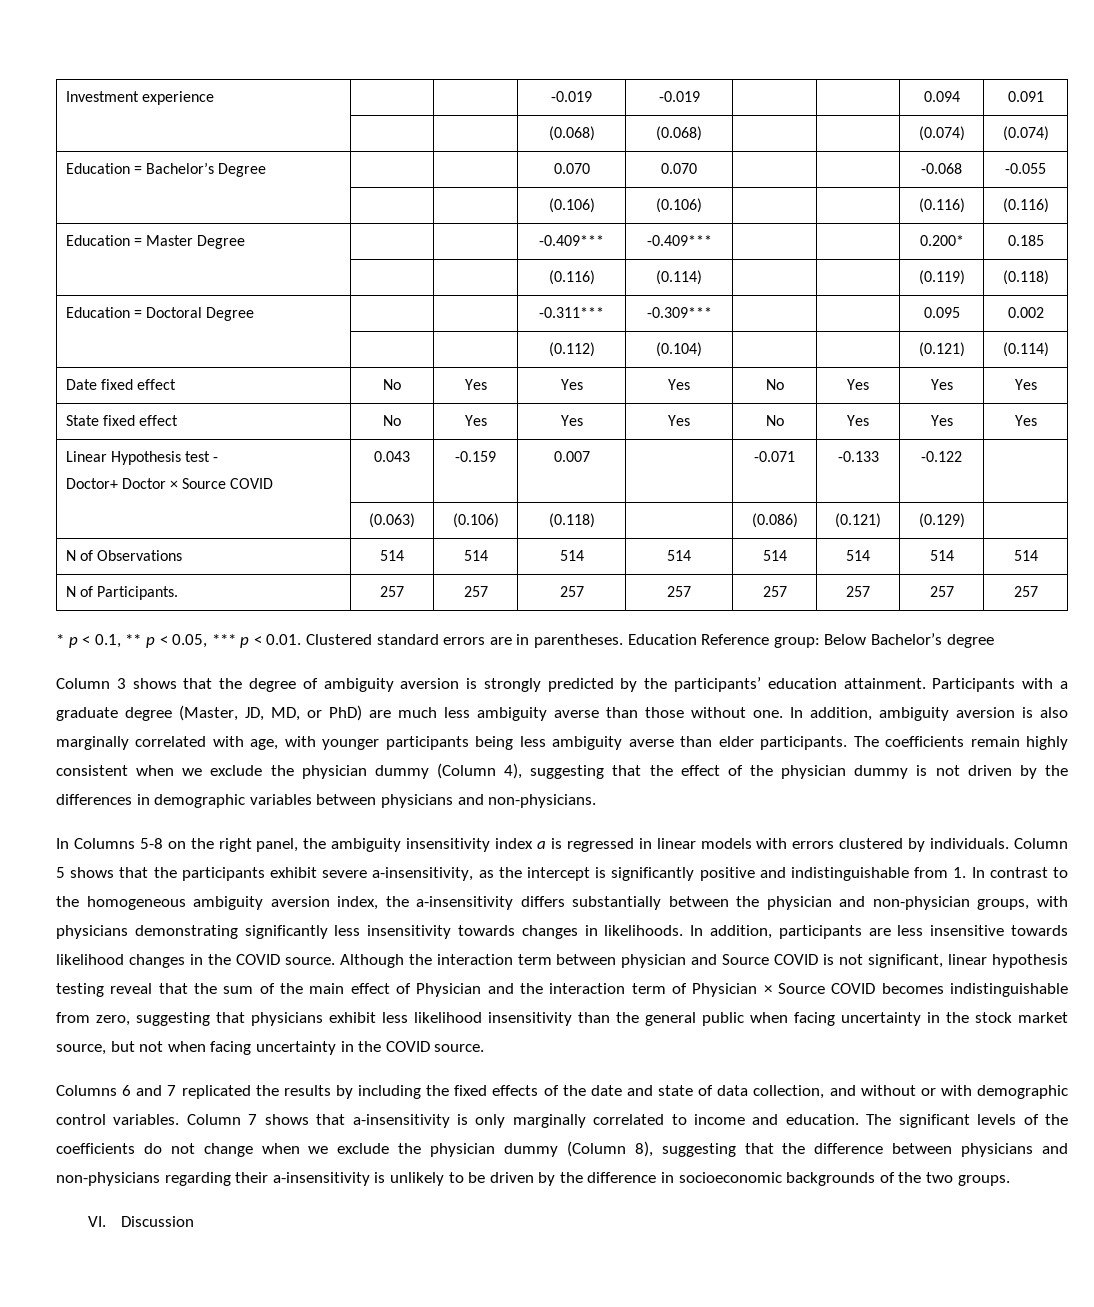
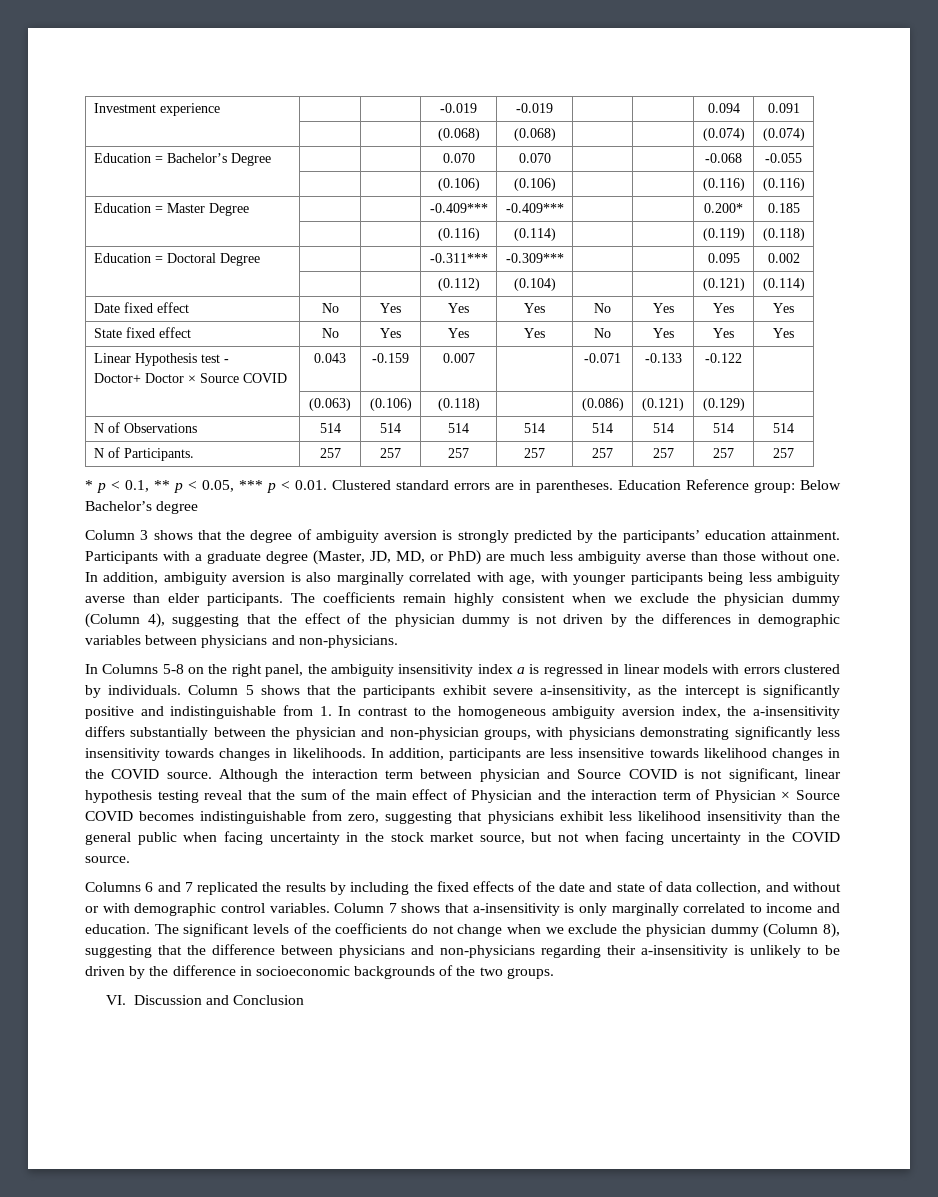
- VI. Discussion
+ VI. Discussion and Conclusion

